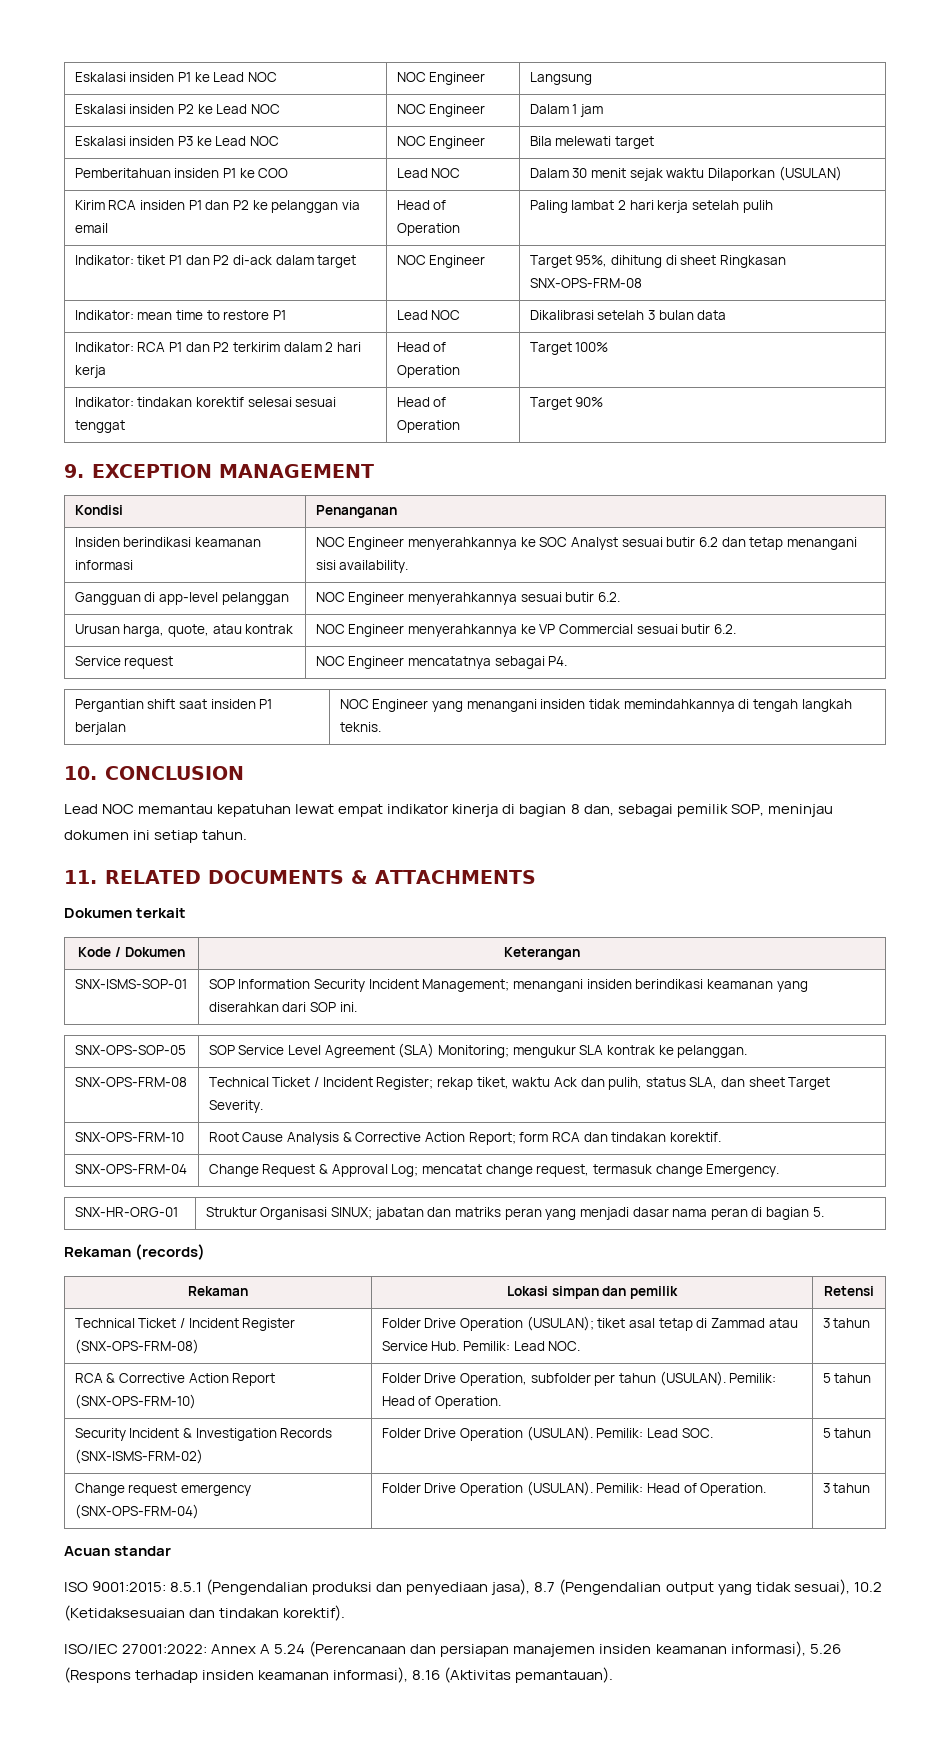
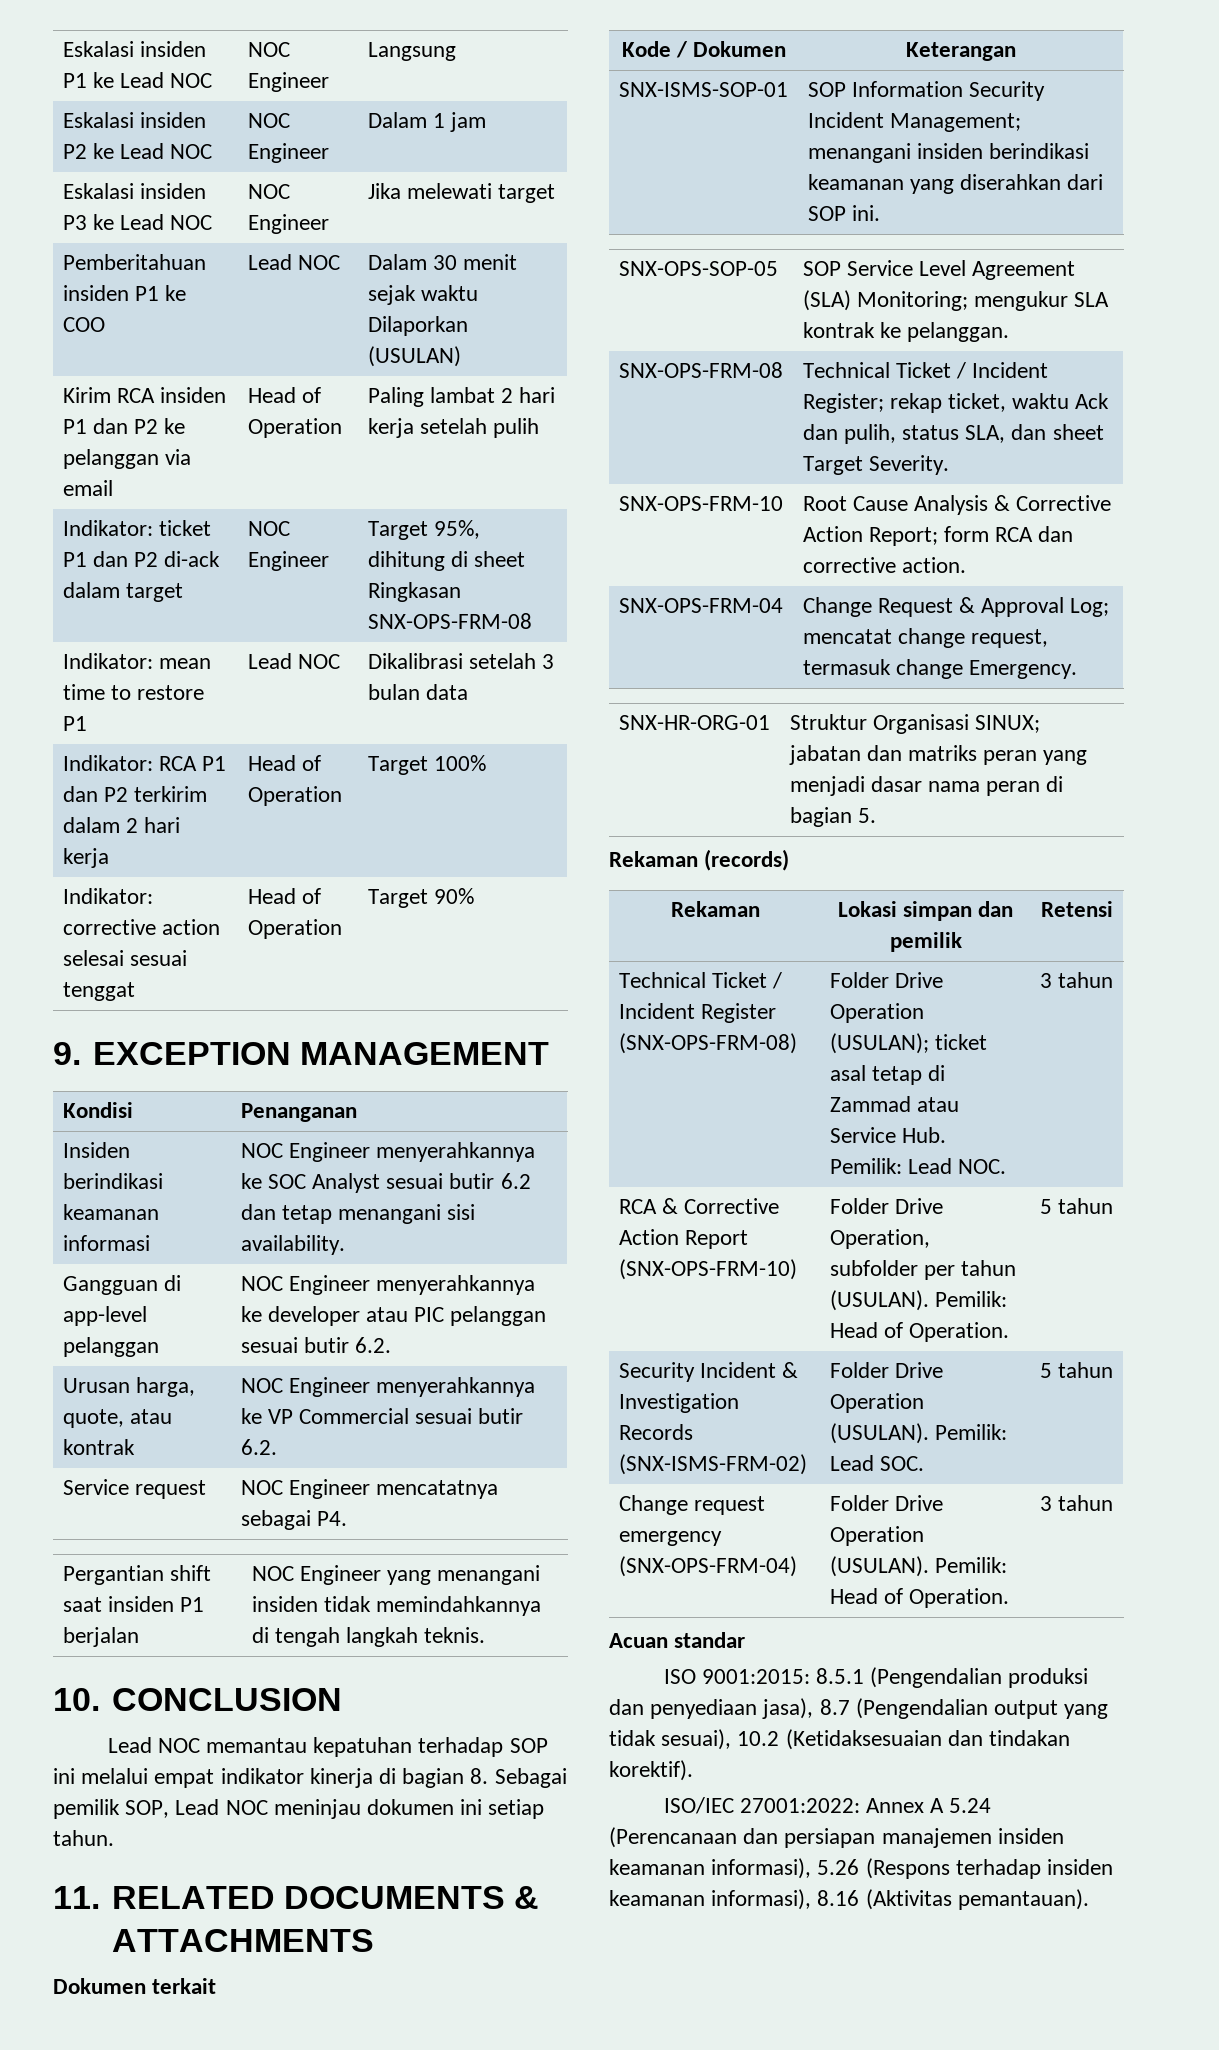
- Eskalasi insiden P3 ke Lead NOC | NOC Engineer | Bila melewati target
+ Eskalasi insiden P3 ke Lead NOC | NOC Engineer | Jika melewati target
- Indikator: tiket P1 dan P2 di-ack dalam target | NOC Engineer | Target 95%, dihitung di sheet Ringkasan SNX-OPS-FRM-08
+ Indikator: ticket P1 dan P2 di-ack dalam target | NOC Engineer | Target 95%, dihitung di sheet Ringkasan SNX-OPS-FRM-08
- Indikator: tindakan korektif selesai sesuai tenggat | Head of Operation | Target 90%
+ Indikator: corrective action selesai sesuai tenggat | Head of Operation | Target 90%
- Gangguan di app-level pelanggan | NOC Engineer menyerahkannya sesuai butir 6.2.
+ Gangguan di app-level pelanggan | NOC Engineer menyerahkannya ke developer atau PIC pelanggan sesuai butir 6.2.
- Lead NOC memantau kepatuhan lewat empat indikator kinerja di bagian 8 dan, sebagai pemilik SOP, meninjau dokumen ini setiap tahun.
+ Lead NOC memantau kepatuhan terhadap SOP ini melalui empat indikator kinerja di bagian 8. Sebagai pemilik SOP, Lead NOC meninjau dokumen ini setiap tahun.
- SNX-OPS-FRM-08 | Technical Ticket / Incident Register; rekap tiket, waktu Ack dan pulih, status SLA, dan sheet Target Severity.
+ SNX-OPS-FRM-08 | Technical Ticket / Incident Register; rekap ticket, waktu Ack dan pulih, status SLA, dan sheet Target Severity.
- SNX-OPS-FRM-10 | Root Cause Analysis & Corrective Action Report; form RCA dan tindakan korektif.
+ SNX-OPS-FRM-10 | Root Cause Analysis & Corrective Action Report; form RCA dan corrective action.
- Technical Ticket / Incident Register (SNX-OPS-FRM-08) | Folder Drive Operation (USULAN); tiket asal tetap di Zammad atau Service Hub. Pemilik: Lead NOC. | 3 tahun
+ Technical Ticket / Incident Register (SNX-OPS-FRM-08) | Folder Drive Operation (USULAN); ticket asal tetap di Zammad atau Service Hub. Pemilik: Lead NOC. | 3 tahun

